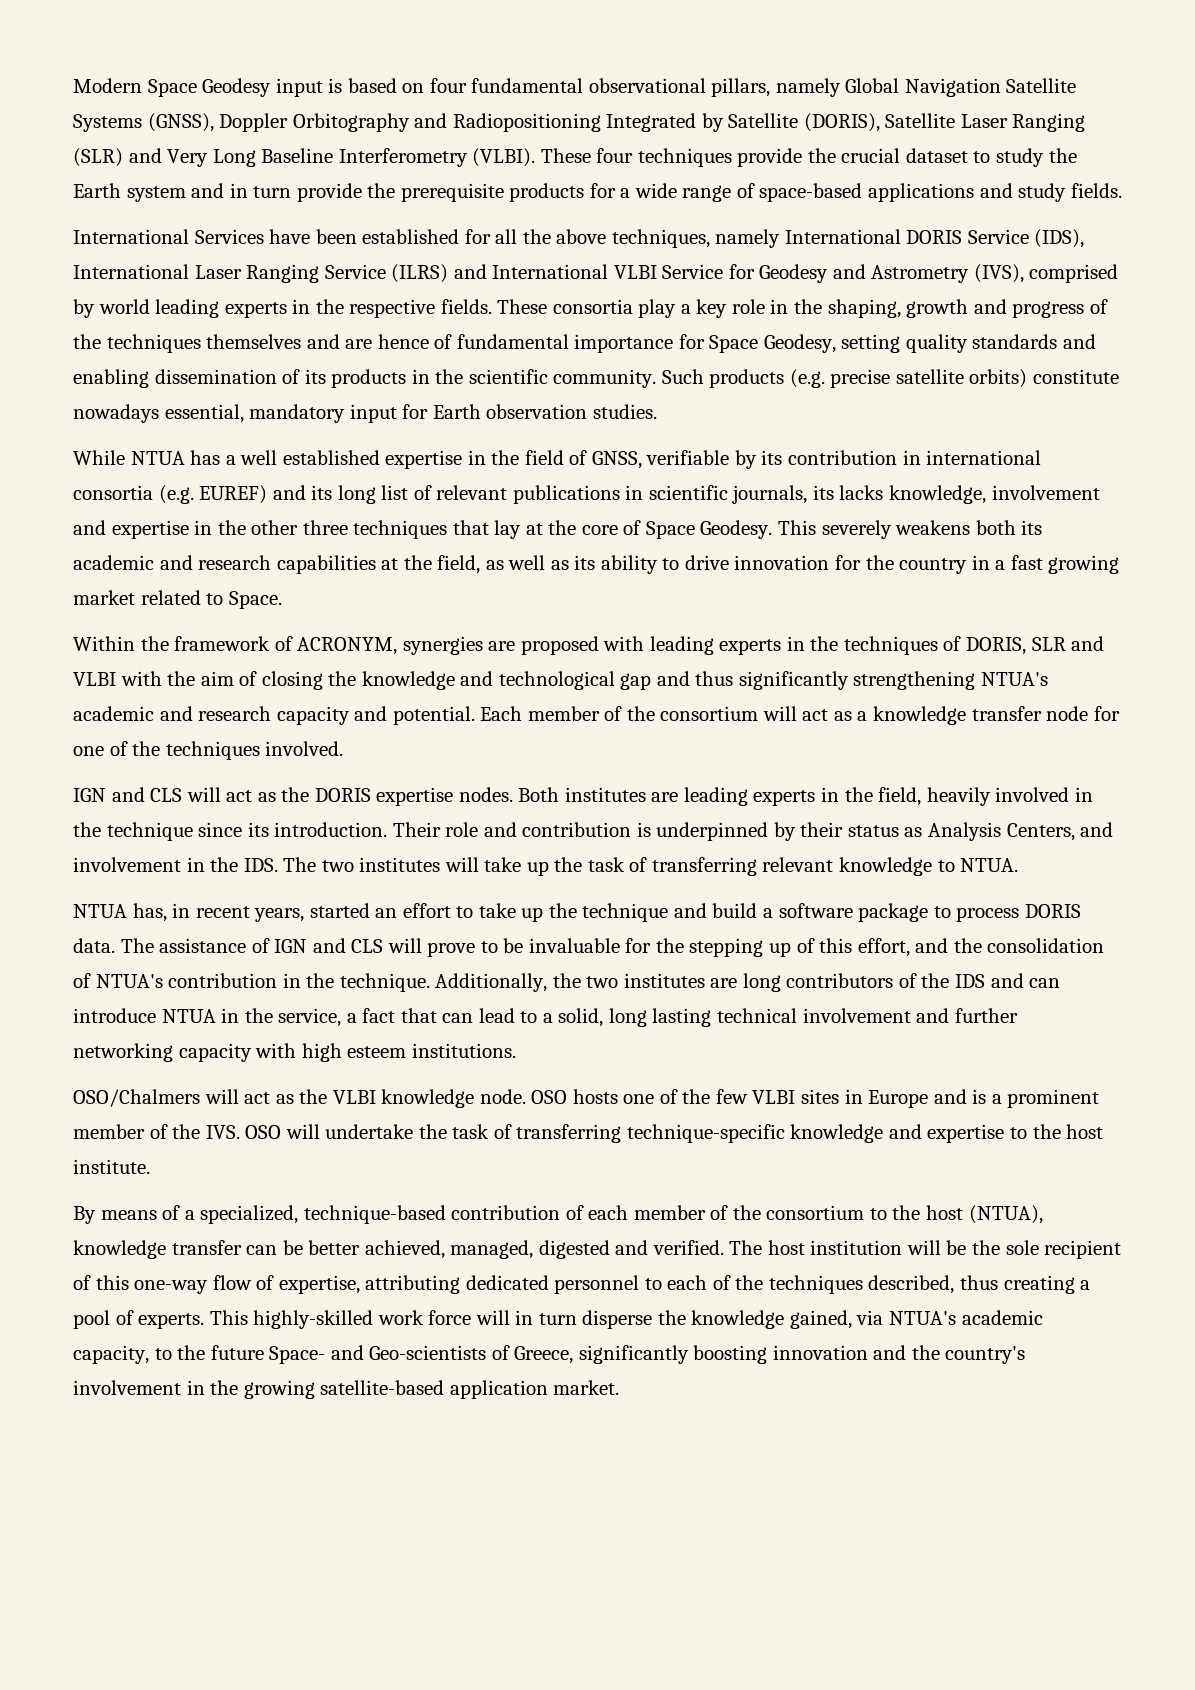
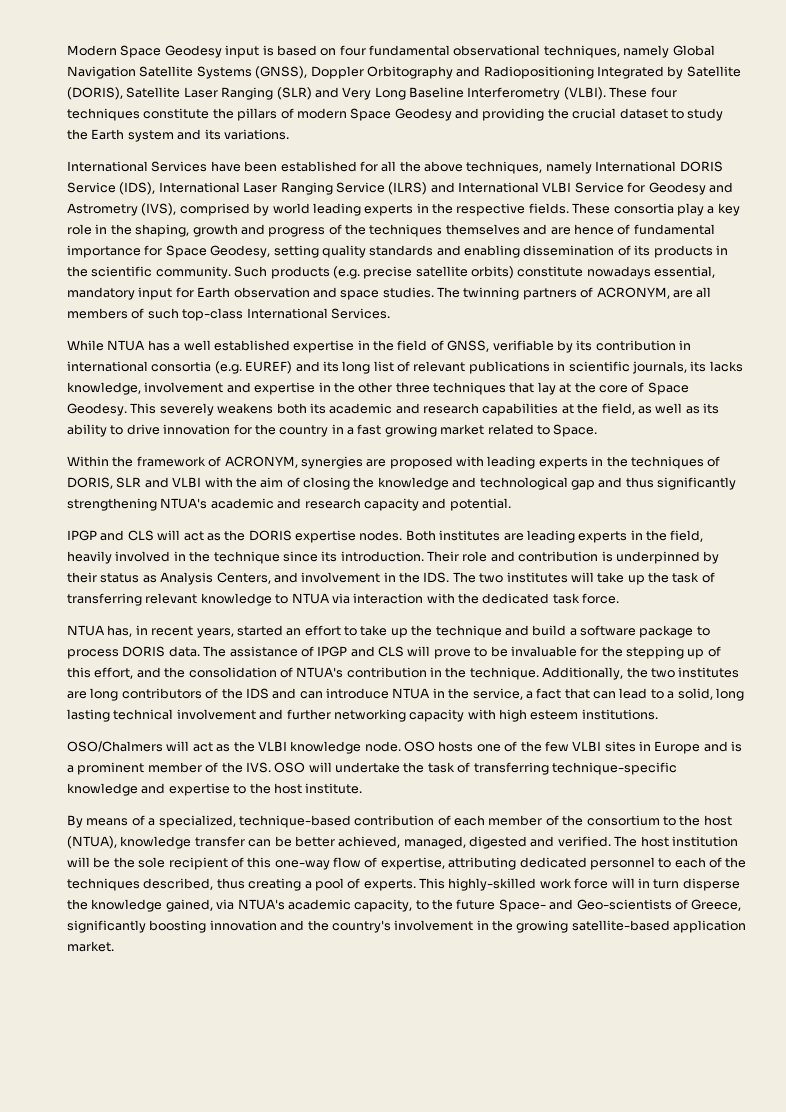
- Modern Space Geodesy input is based on four fundamental observational pillars, namely Global Navigation Satellite Systems (GNSS), Doppler Orbitography and Radiopositioning Integrated by Satellite (DORIS), Satellite Laser Ranging (SLR) and Very Long Baseline Interferometry (VLBI).
+ Modern Space Geodesy input is based on four fundamental observational techniques, namely Global Navigation Satellite Systems (GNSS), Doppler Orbitography and Radiopositioning Integrated by Satellite (DORIS), Satellite Laser Ranging (SLR) and Very Long Baseline Interferometry (VLBI).
- These four techniques provide the crucial dataset to study the Earth system and in turn provide the prerequisite products for a wide range of space-based applications and study fields.
+ These four techniques constitute the pillars of modern Space Geodesy and providing the crucial dataset to study the Earth system and its variations.
- Such products (e.g. precise satellite orbits) constitute nowadays essential, mandatory input for Earth observation studies.
+ Such products (e.g. precise satellite orbits) constitute nowadays essential, mandatory input for Earth observation and space studies. The twinning partners of ACRONYM, are all members of such top-class International Services.
- Within the framework of ACRONYM, synergies are proposed with leading experts in the techniques of DORIS, SLR and VLBI with the aim of closing the knowledge and technological gap and thus significantly strengthening NTUA's academic and research capacity and potential. Each member of the consortium will act as a knowledge transfer node for one of the techniques involved.
- IGN and CLS will act as the DORIS expertise nodes.
+ Within the framework of ACRONYM, synergies are proposed with leading experts in the techniques of DORIS, SLR and VLBI with the aim of closing the knowledge and technological gap and thus significantly strengthening NTUA's academic and research capacity and potential.
+ IPGP and CLS will act as the DORIS expertise nodes.
- Their role and contribution is underpinned by their status as Analysis Centers, and involvement in the IDS. The two institutes will take up the task of transferring relevant knowledge to NTUA.
+ Their role and contribution is underpinned by their status as Analysis Centers, and involvement in the IDS. The two institutes will take up the task of transferring relevant knowledge to NTUA via interaction with the dedicated task force.
- The assistance of IGN and CLS will prove to be invaluable for the stepping up of this effort, and the consolidation of NTUA's contribution in the technique.
+ The assistance of IPGP and CLS will prove to be invaluable for the stepping up of this effort, and the consolidation of NTUA's contribution in the technique.

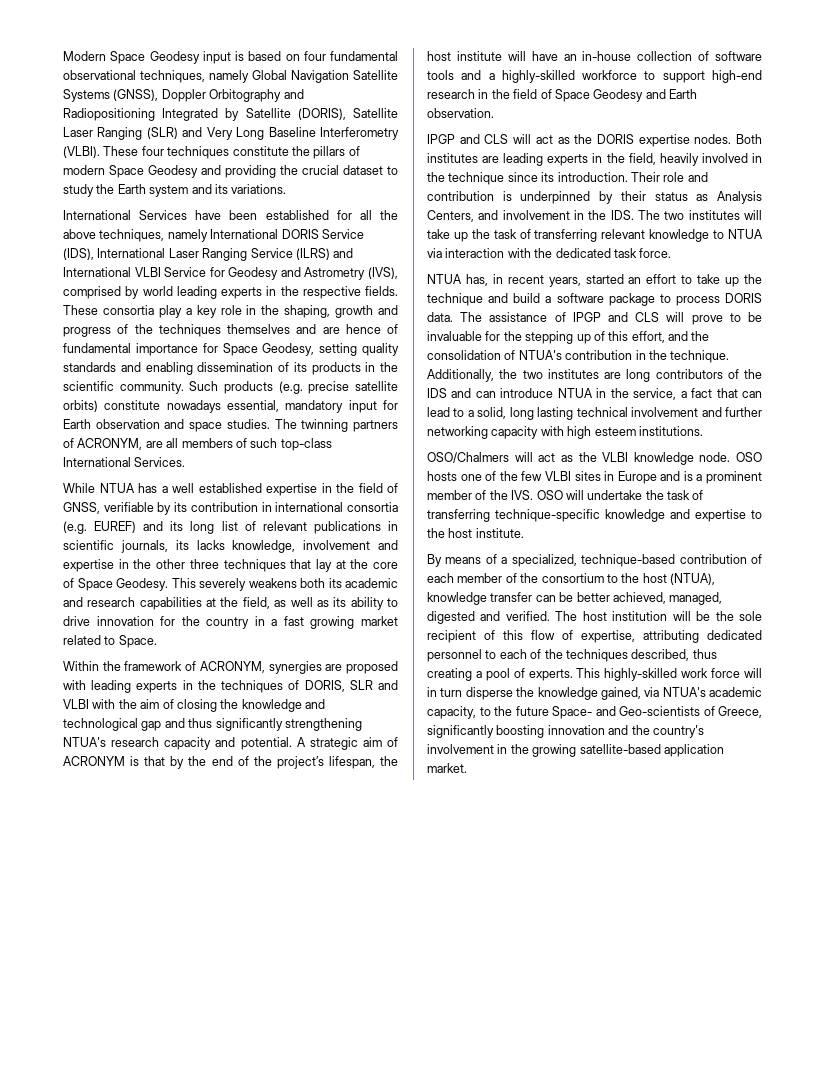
- Within the framework of ACRONYM, synergies are proposed with leading experts in the techniques of DORIS, SLR and VLBI with the aim of closing the knowledge and technological gap and thus significantly strengthening NTUA's academic and research capacity and potential.
+ Within the framework of ACRONYM, synergies are proposed with leading experts in the techniques of DORIS, SLR and VLBI with the aim of closing the knowledge and technological gap and thus significantly strengthening NTUA's research capacity and potential. A strategic aim of ACRONYM is that by the end of the project’s lifespan, the host institute will have an in-house collection of software tools and a highly-skilled workforce to support high-end research in the field of Space Geodesy and Earth observation.
- The host institution will be the sole recipient of this one-way flow of expertise, attributing dedicated personnel to each of the techniques described, thus creating a pool of experts.
+ The host institution will be the sole recipient of this flow of expertise, attributing dedicated personnel to each of the techniques described, thus creating a pool of experts.

